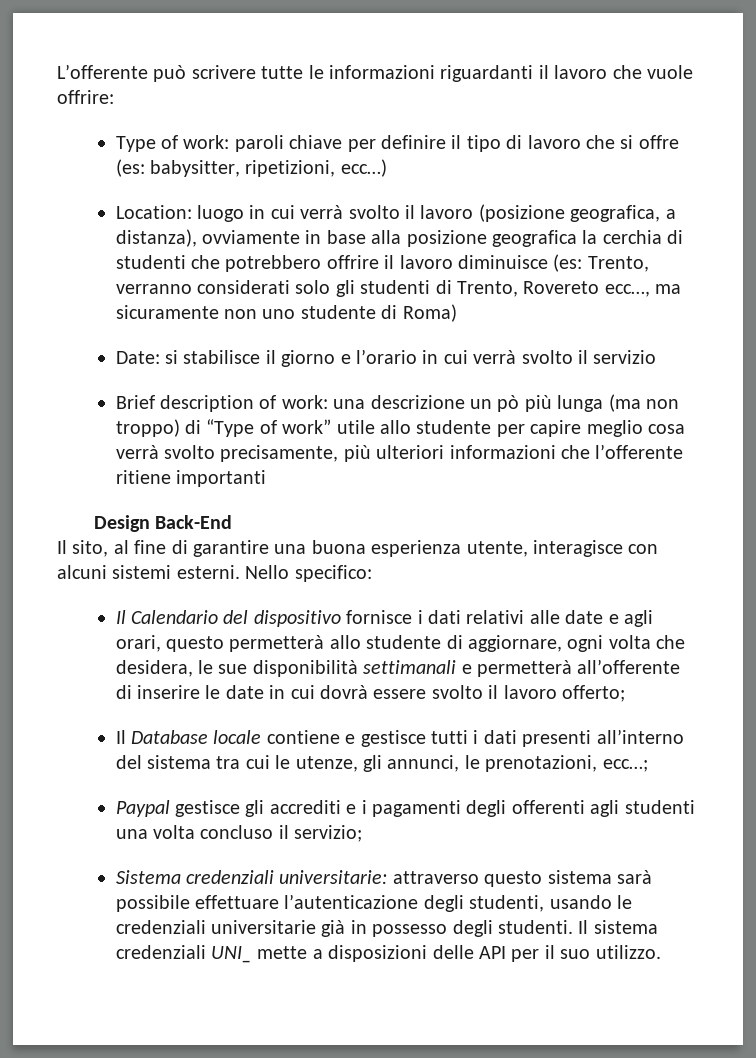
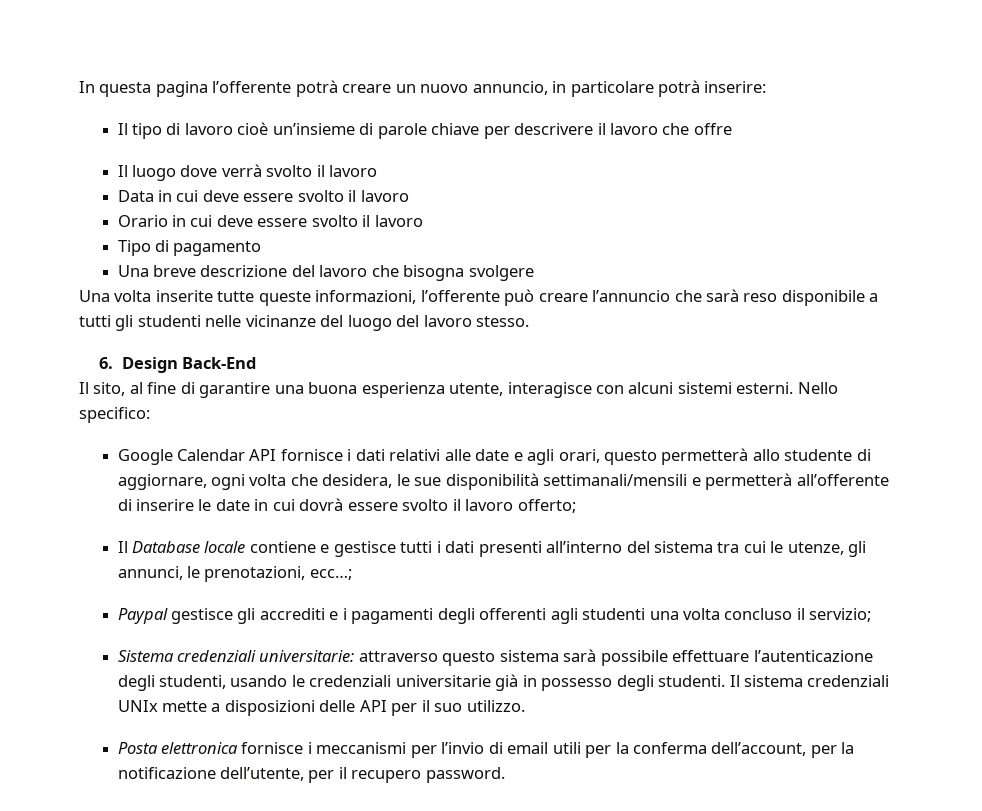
- L’offerente può scrivere tutte le informazioni riguardanti il lavoro che vuole offrire:
- Type of work: paroli chiave per definire il tipo di lavoro che si offre (es: babysitter, ripetizioni, ecc…)
- Location: luogo in cui verrà svolto il lavoro (posizione geografica, a distanza), ovviamente in base alla posizione geografica la cerchia di studenti che potrebbero offrire il lavoro diminuisce (es: Trento, verranno considerati solo gli studenti di Trento, Rovereto ecc…, ma sicuramente non uno studente di Roma)
- Date: si stabilisce il giorno e l’orario in cui verrà svolto il servizio
- Brief description of work: una descrizione un pò più lunga (ma non troppo) di “Type of work” utile allo studente per capire meglio cosa verrà svolto precisamente, più ulteriori informazioni che l’offerente ritiene importanti
- Design Back-End
+ In questa pagina l’offerente potrà creare un nuovo annuncio, in particolare potrà inserire:
+ Il tipo di lavoro cioè un’insieme di parole chiave per descrivere il lavoro che offre
+ Il luogo dove verrà svolto il lavoro
+ Data in cui deve essere svolto il lavoro
+ Orario in cui deve essere svolto il lavoro
+ Tipo di pagamento
+ Una breve descrizione del lavoro che bisogna svolgere
+ Una volta inserite tutte queste informazioni, l’offerente può creare l’annuncio che sarà reso disponibile a tutti gli studenti nelle vicinanze del luogo del lavoro stesso.
+ 6. Design Back-End
- Il Calendario del dispositivo fornisce i dati relativi alle date e agli orari, questo permetterà allo studente di aggiornare, ogni volta che desidera, le sue disponibilità settimanali e permetterà all’offerente di inserire le date in cui dovrà essere svolto il lavoro offerto;
+ Google Calendar API fornisce i dati relativi alle date e agli orari, questo permetterà allo studente di aggiornare, ogni volta che desidera, le sue disponibilità settimanali/mensili e permetterà all’offerente di inserire le date in cui dovrà essere svolto il lavoro offerto;
- Il sistema credenziali UNI_ mette a disposizioni delle API per il suo utilizzo.
+ Il sistema credenziali UNIx mette a disposizioni delle API per il suo utilizzo.
+ Posta elettronica fornisce i meccanismi per l’invio di email utili per la conferma dell’account, per la notificazione dell’utente, per il recupero password.

